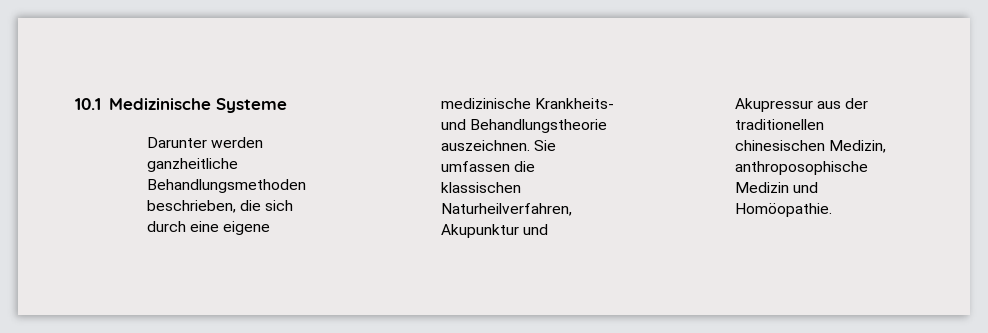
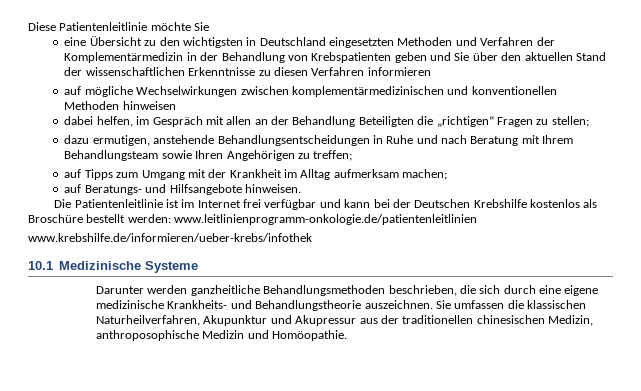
+ Diese Patientenleitlinie möchte Sie
+ eine Übersicht zu den wichtigsten in Deutschland eingesetzten Methoden und Verfahren der Komplementärmedizin in der Behandlung von Krebspatienten geben und Sie über den aktuellen Stand der wissenschaftlichen Erkenntnisse zu diesen Verfahren informieren
+ auf mögliche Wechselwirkungen zwischen komplementärmedizinischen und konventionellen Methoden hinweisen
+ dabei helfen, im Gespräch mit allen an der Behandlung Beteiligten die „richtigen“ Fragen zu stellen;
+ dazu ermutigen, anstehende Behandlungsentscheidungen in Ruhe und nach Beratung mit Ihrem Behandlungsteam sowie Ihren Angehörigen zu treffen;
+ auf Tipps zum Umgang mit der Krankheit im Alltag aufmerksam machen;
+ auf Beratungs- und Hilfsangebote hinweisen.
+ Die Patientenleitlinie ist im Internet frei verfügbar und kann bei der Deutschen Krebshilfe kostenlos als Broschüre bestellt werden: www.leitlinienprogramm-onkologie.de/patientenleitlinien
+ www.krebshilfe.de/informieren/ueber-krebs/infothek

